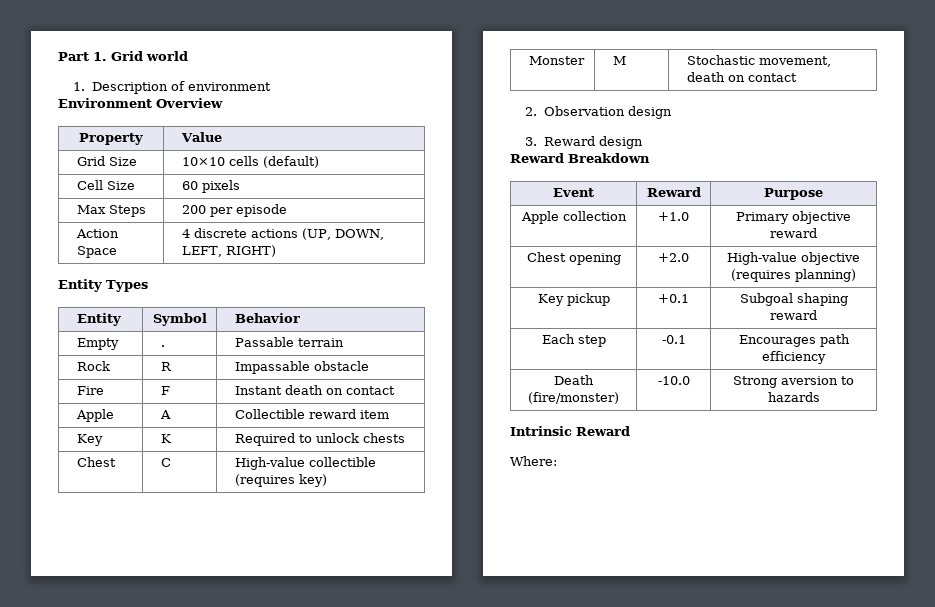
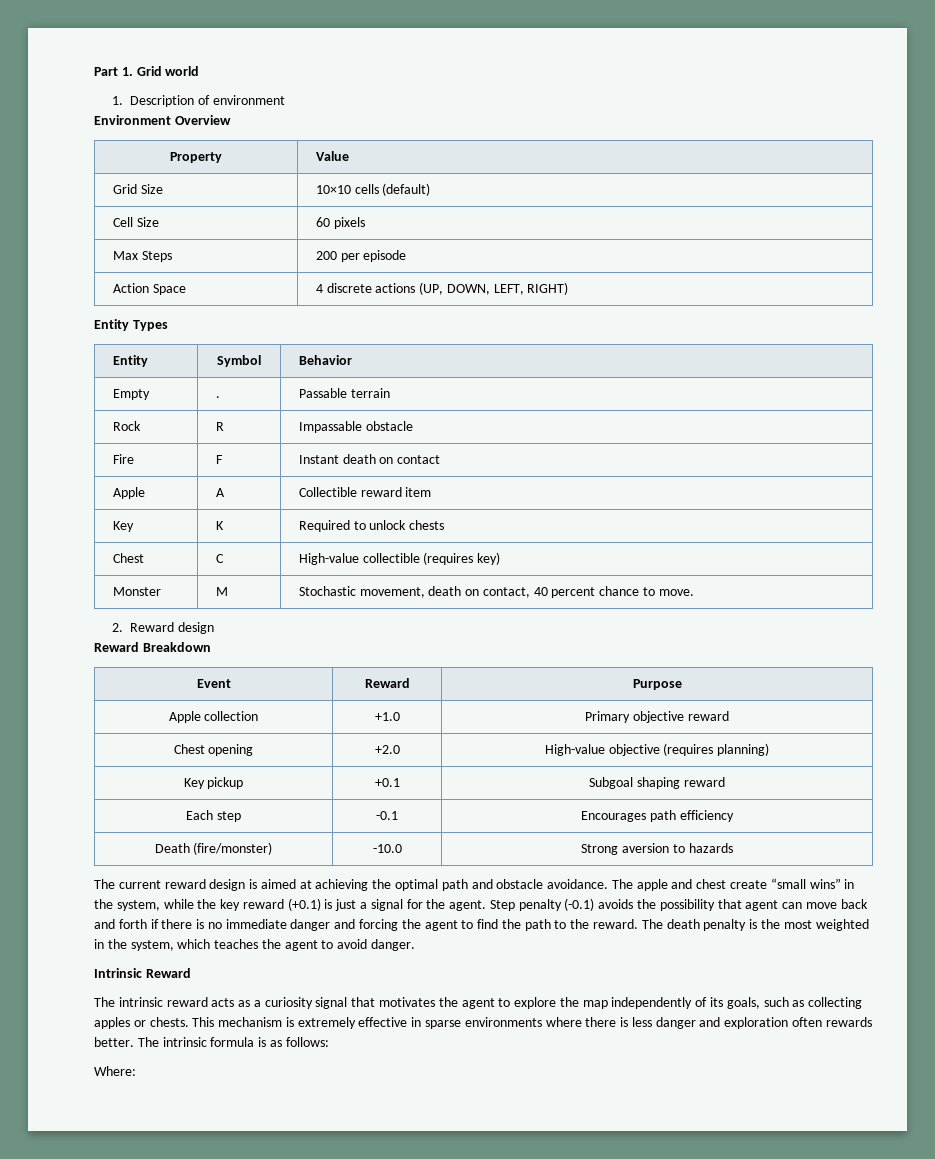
- Monster | M | Stochastic movement, death on contact
- 2. Observation design
- 3. Reward design
+ Monster | M | Stochastic movement, death on contact, 40 percent chance to move.
+ 2. Reward design
+ The current reward design is aimed at achieving the optimal path and obstacle avoidance. The apple and chest create “small wins” in the system, while the key reward (+0.1) is just a signal for the agent. Step penalty (-0.1) avoids the possibility that agent can move back and forth if there is no immediate danger and forcing the agent to find the path to the reward. The death penalty is the most weighted in the system, which teaches the agent to avoid danger.
  Intrinsic Reward
+ The intrinsic reward acts as a curiosity signal that motivates the agent to explore the map independently of its goals, such as collecting apples or chests. This mechanism is extremely effective in sparse environments where there is less danger and exploration often rewards better. The intrinsic formula is as follows:

